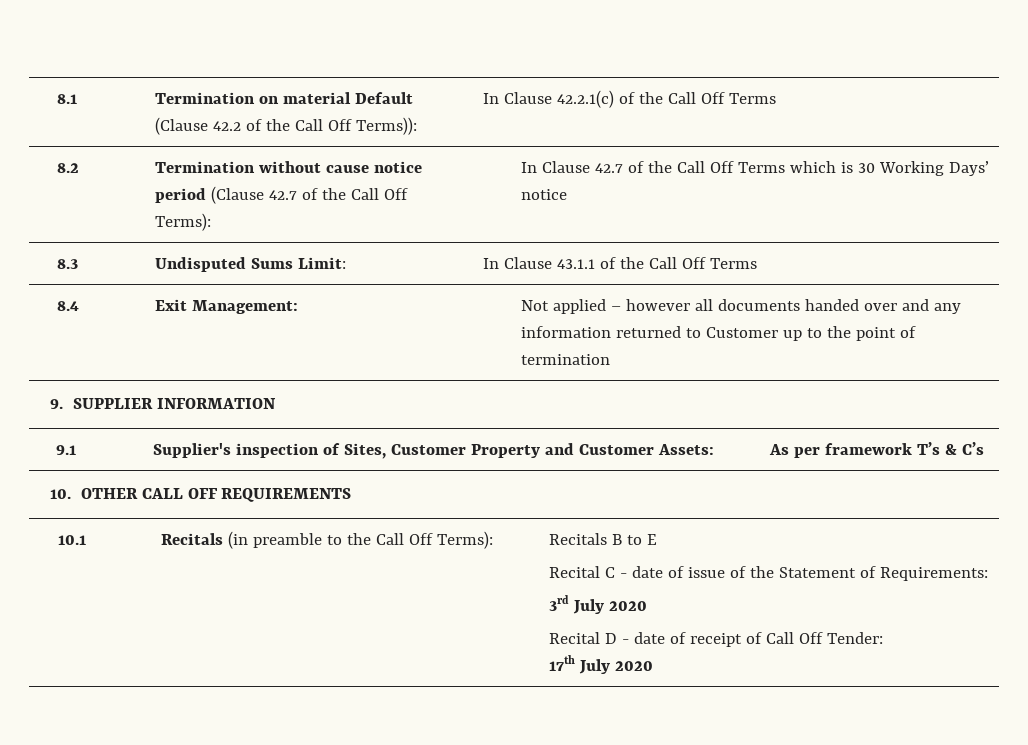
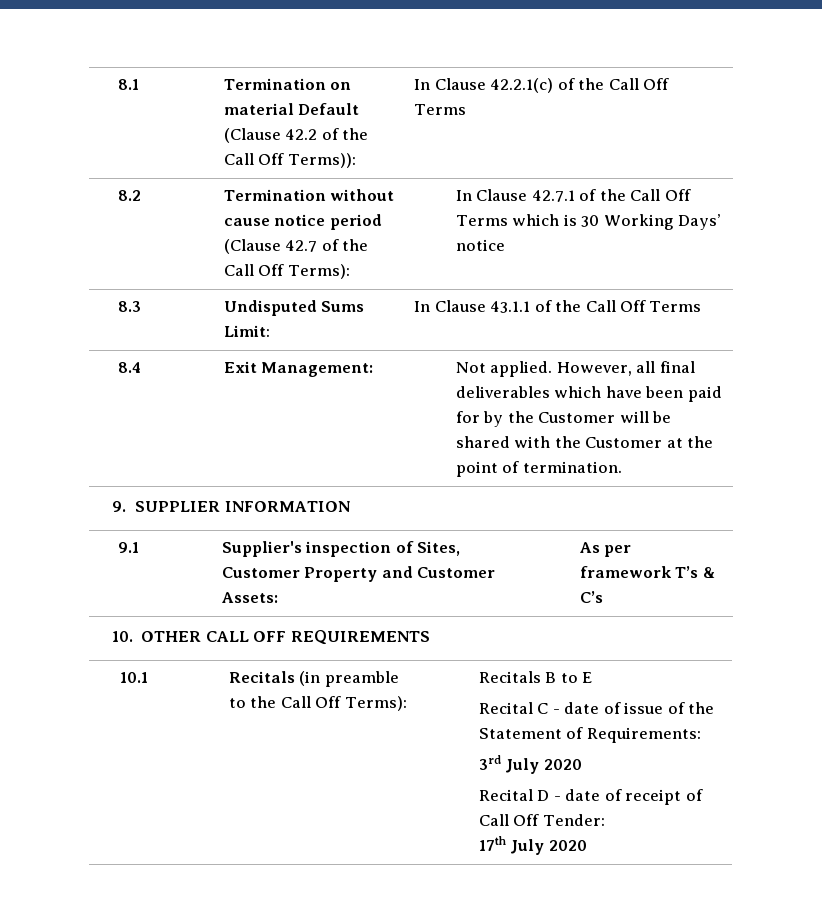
- 8.2 | Termination without cause notice period (Clause 42.7 of the Call Off Terms): | In Clause 42.7 of the Call Off Terms which is 30 Working Days’ notice
+ 8.2 | Termination without cause notice period (Clause 42.7 of the Call Off Terms): | In Clause 42.7.1 of the Call Off Terms which is 30 Working Days’ notice
- 8.4 | Exit Management: | Not applied – however all documents handed over and any information returned to Customer up to the point of termination
+ 8.4 | Exit Management: | Not applied. However, all final deliverables which have been paid for by the Customer will be shared with the Customer at the point of termination.

